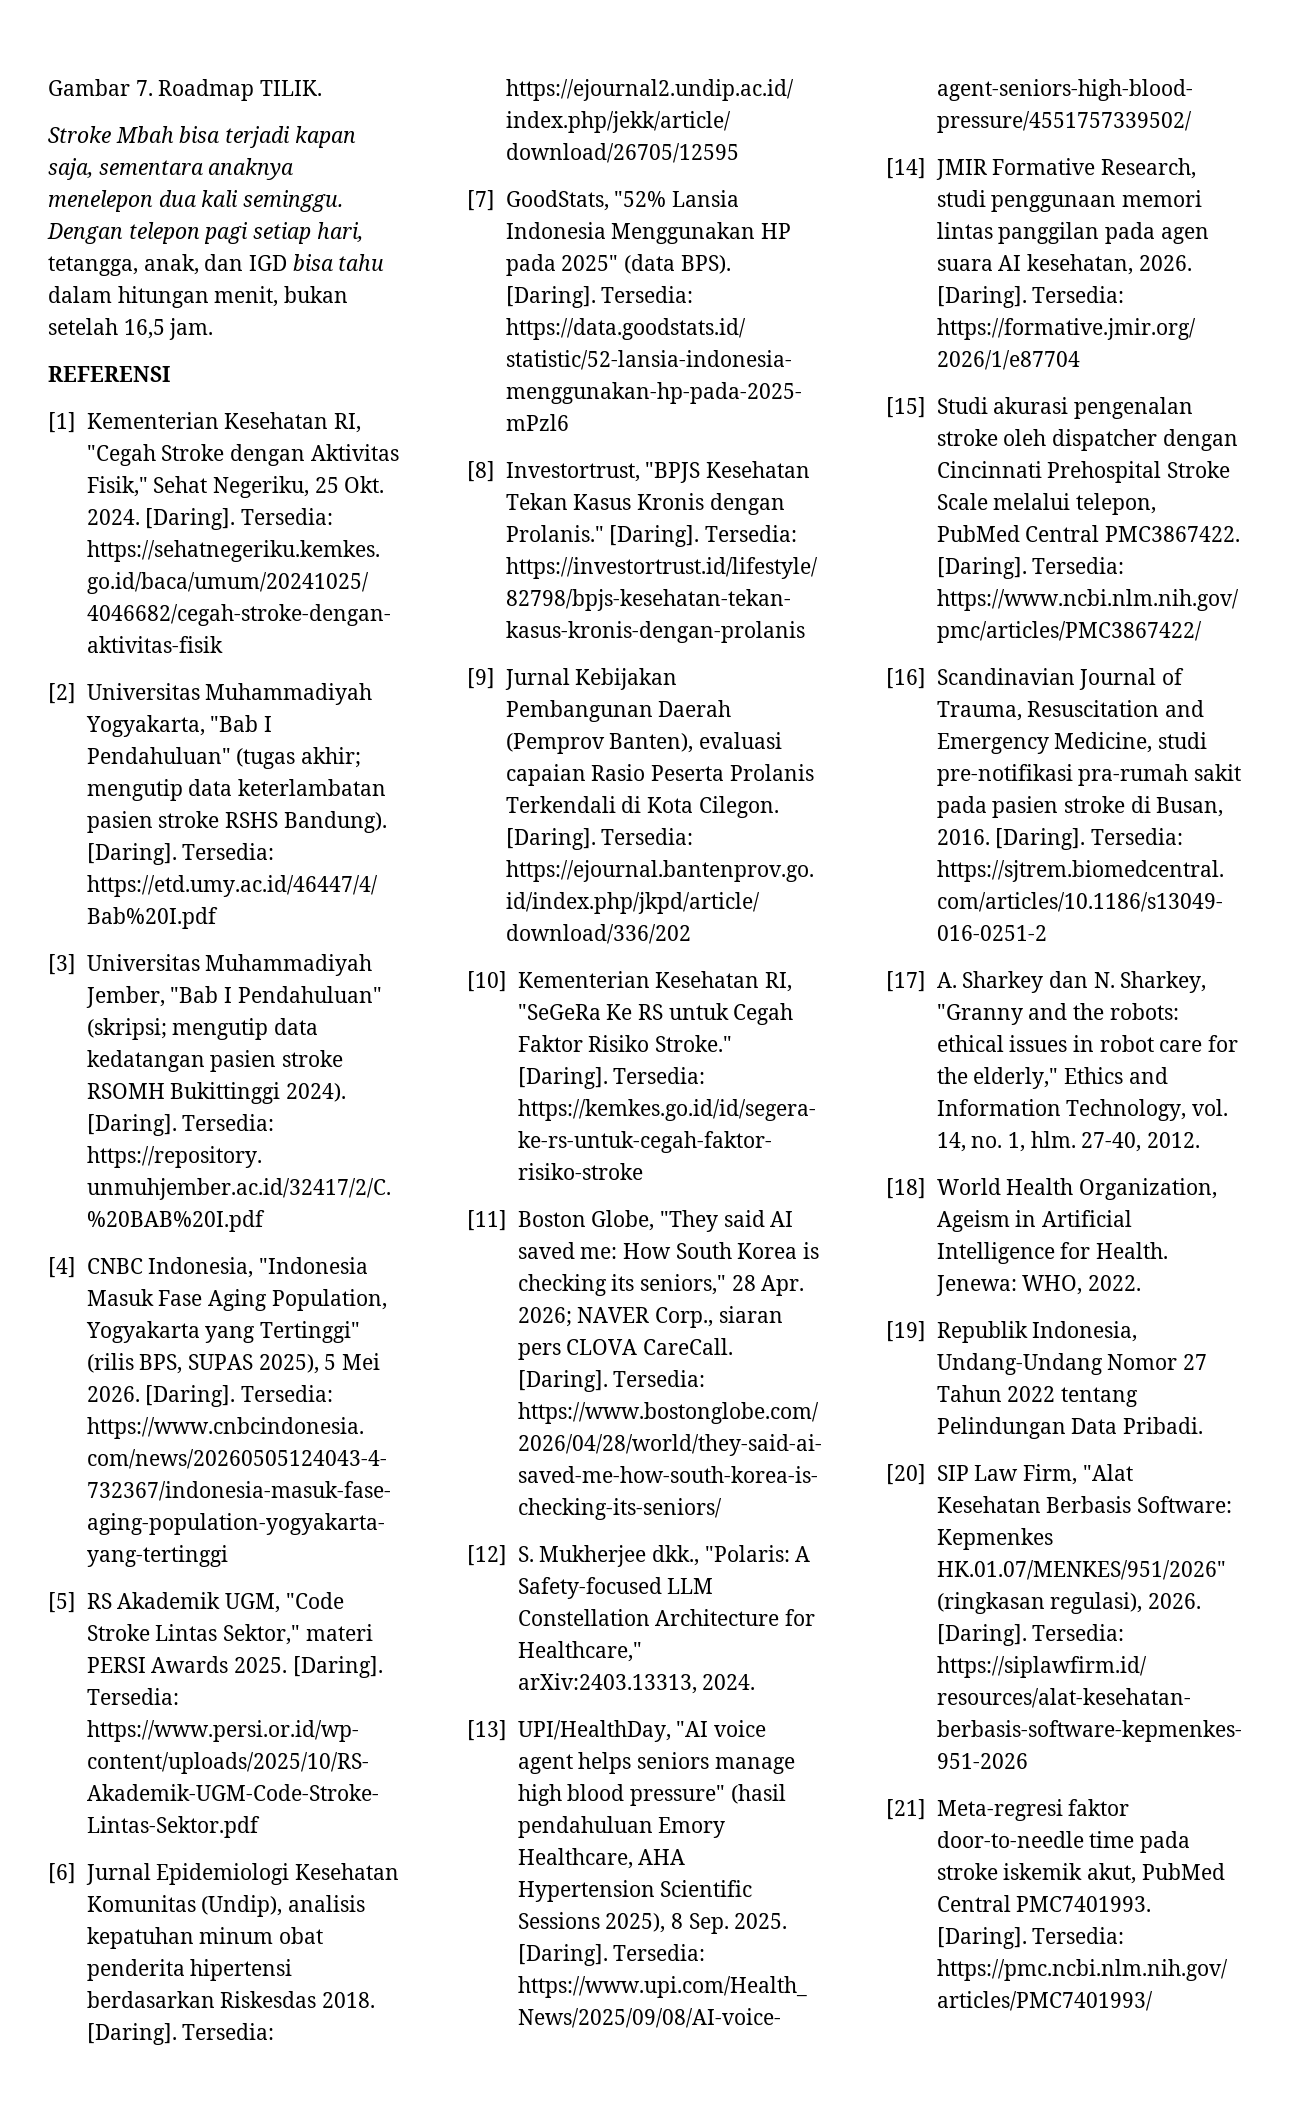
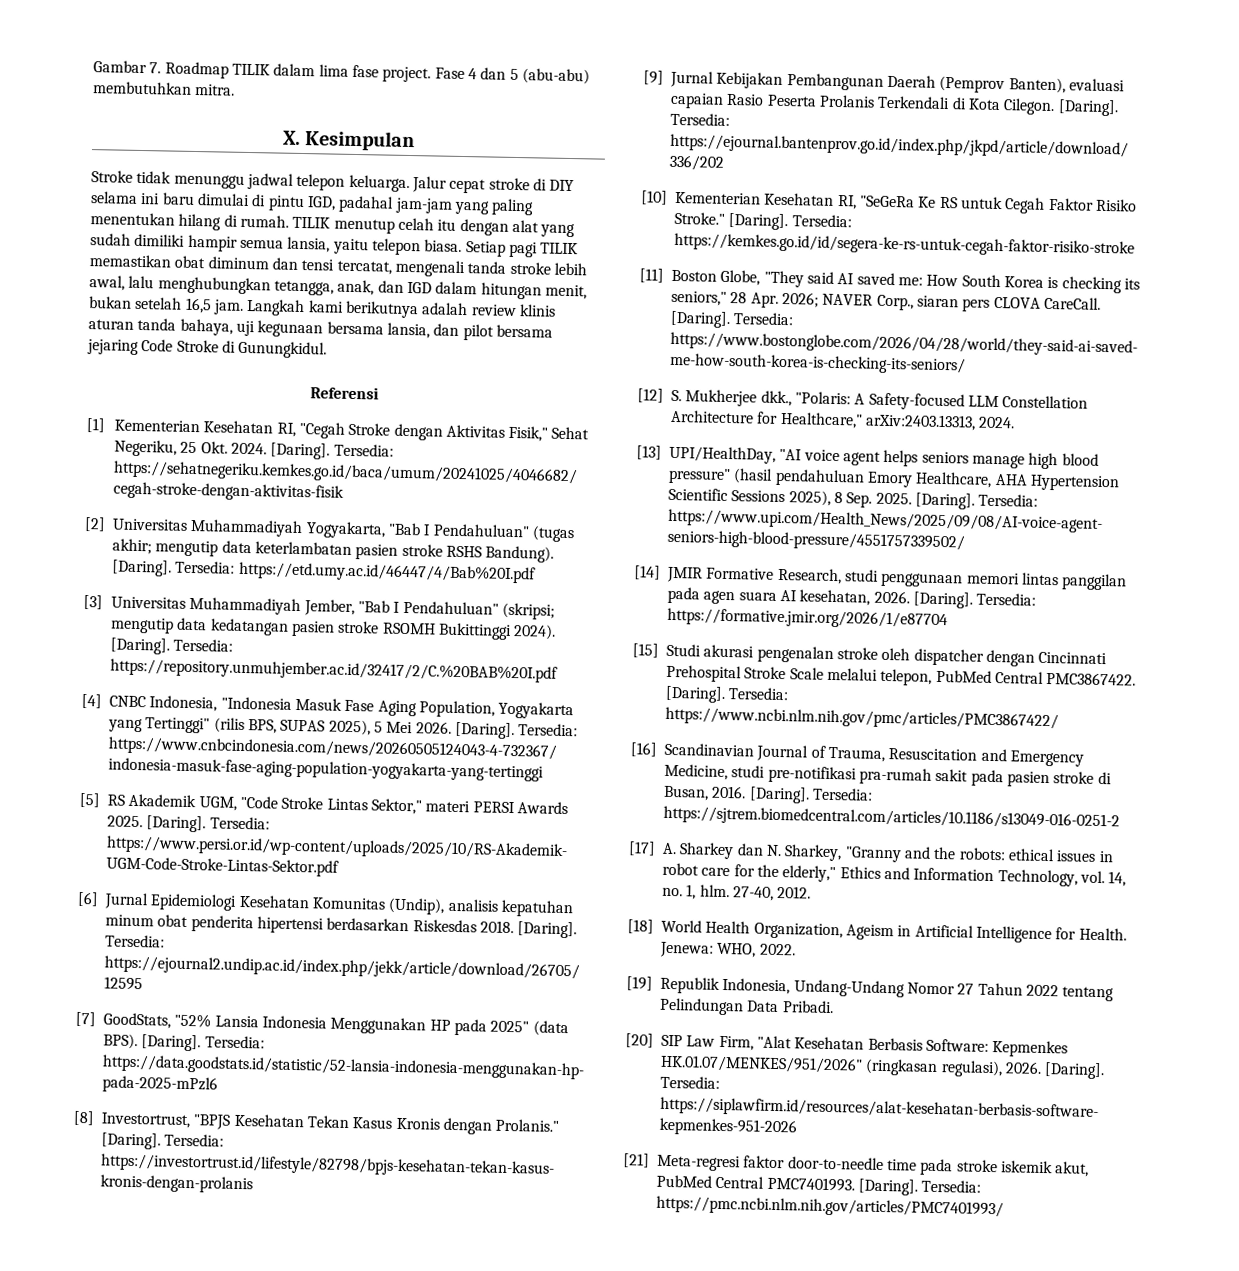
- Gambar 7. Roadmap TILIK.
- Stroke Mbah bisa terjadi kapan saja, sementara anaknya menelepon dua kali seminggu. Dengan telepon pagi setiap hari, tetangga, anak, dan IGD bisa tahu dalam hitungan menit, bukan setelah 16,5 jam.
- REFERENSI
+ Gambar 7. Roadmap TILIK dalam lima fase project. Fase 4 dan 5 (abu-abu) membutuhkan mitra.
+ X. Kesimpulan
+ Stroke tidak menunggu jadwal telepon keluarga. Jalur cepat stroke di DIY selama ini baru dimulai di pintu IGD, padahal jam-jam yang paling menentukan hilang di rumah. TILIK menutup celah itu dengan alat yang sudah dimiliki hampir semua lansia, yaitu telepon biasa. Setiap pagi TILIK memastikan obat diminum dan tensi tercatat, mengenali tanda stroke lebih awal, lalu menghubungkan tetangga, anak, dan IGD dalam hitungan menit, bukan setelah 16,5 jam. Langkah kami berikutnya adalah review klinis aturan tanda bahaya, uji kegunaan bersama lansia, dan pilot bersama jejaring Code Stroke di Gunungkidul.
+ Referensi

